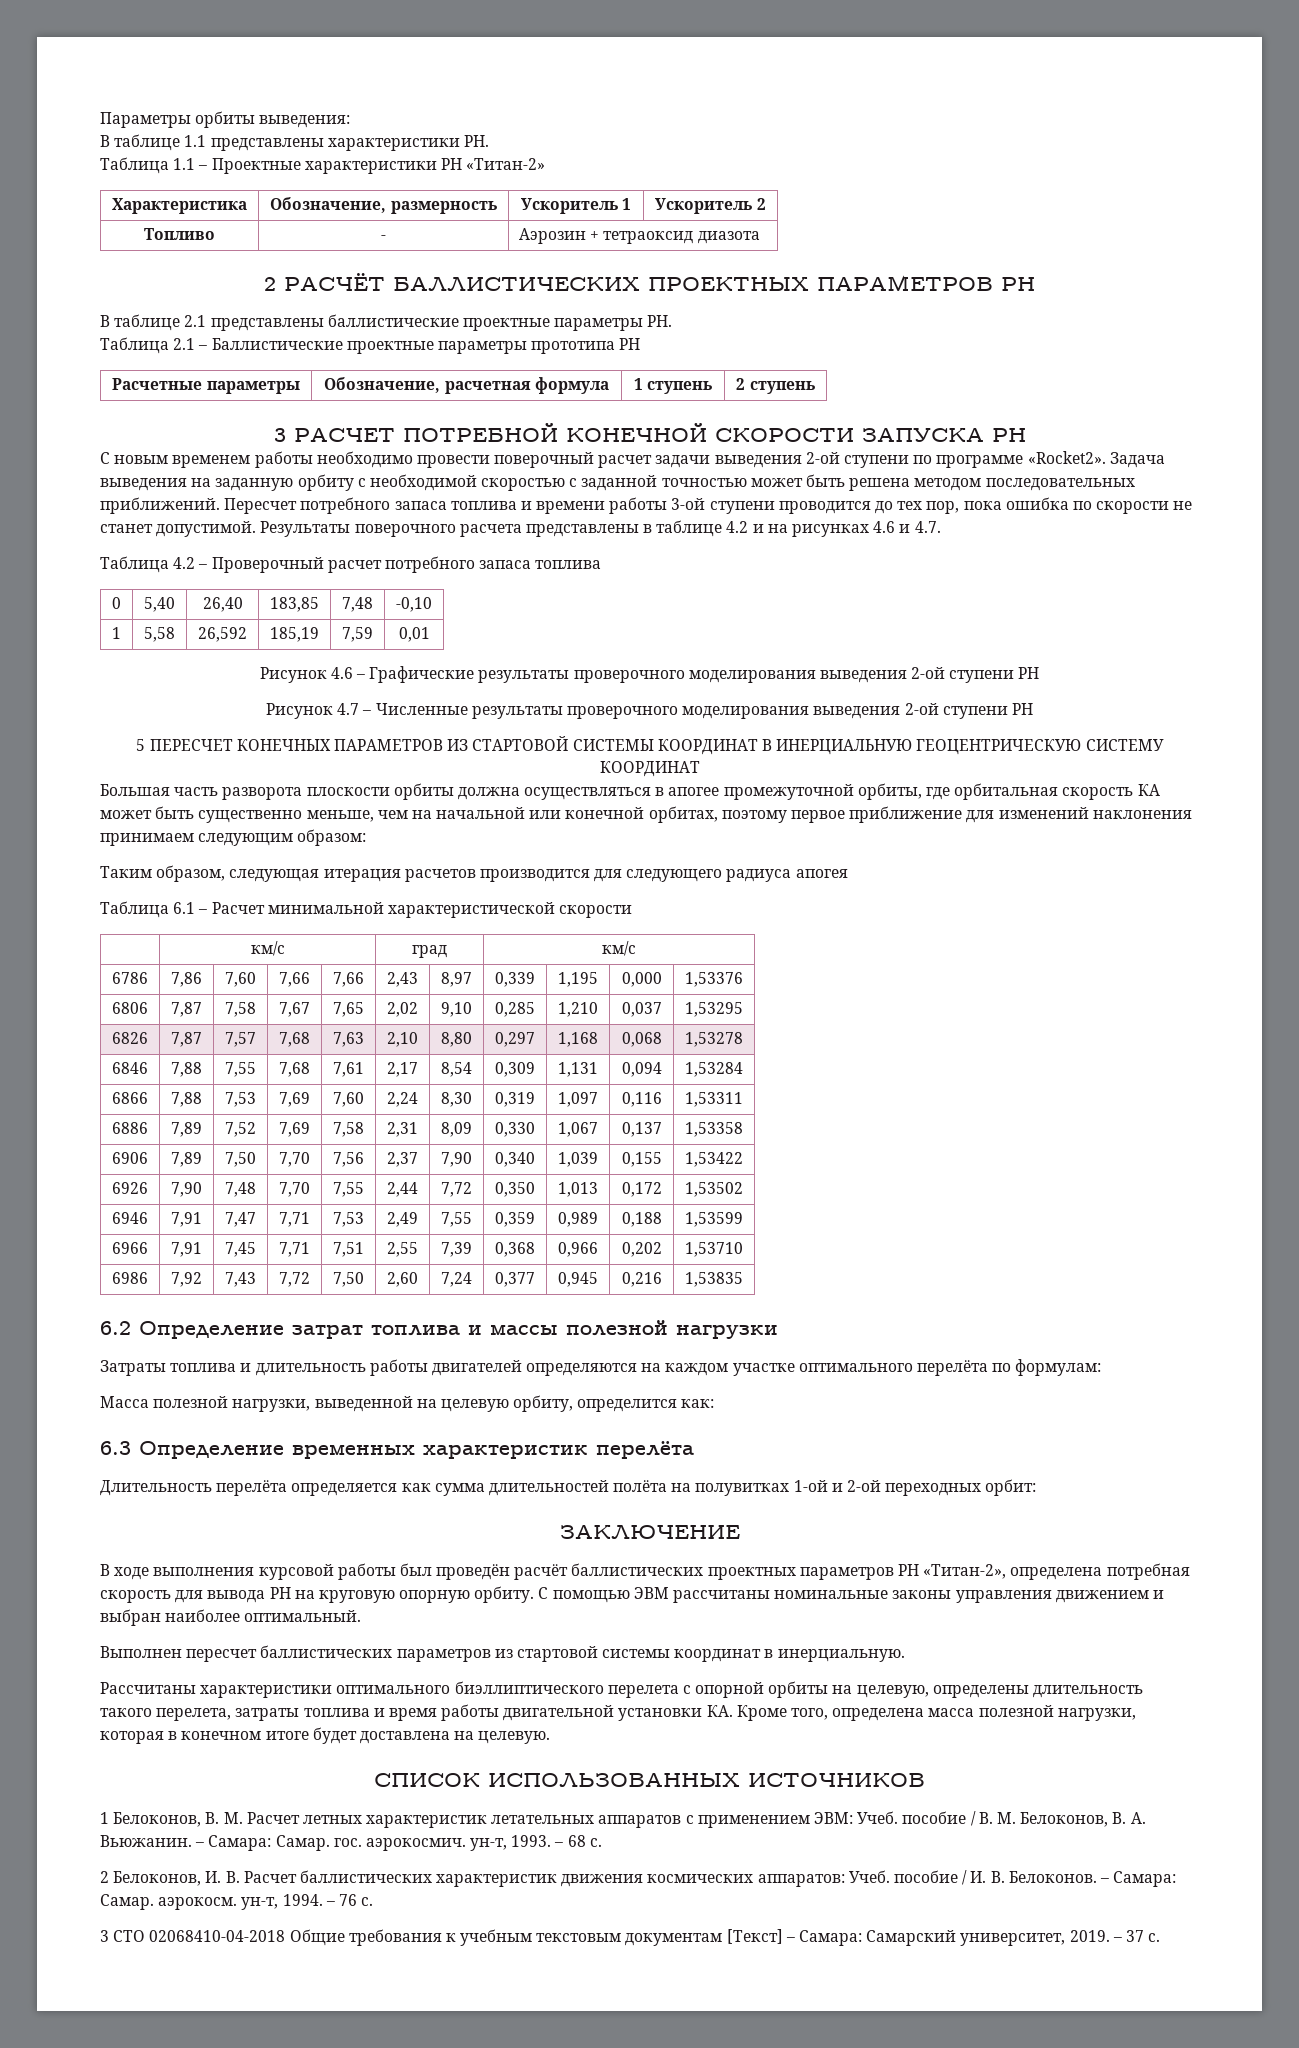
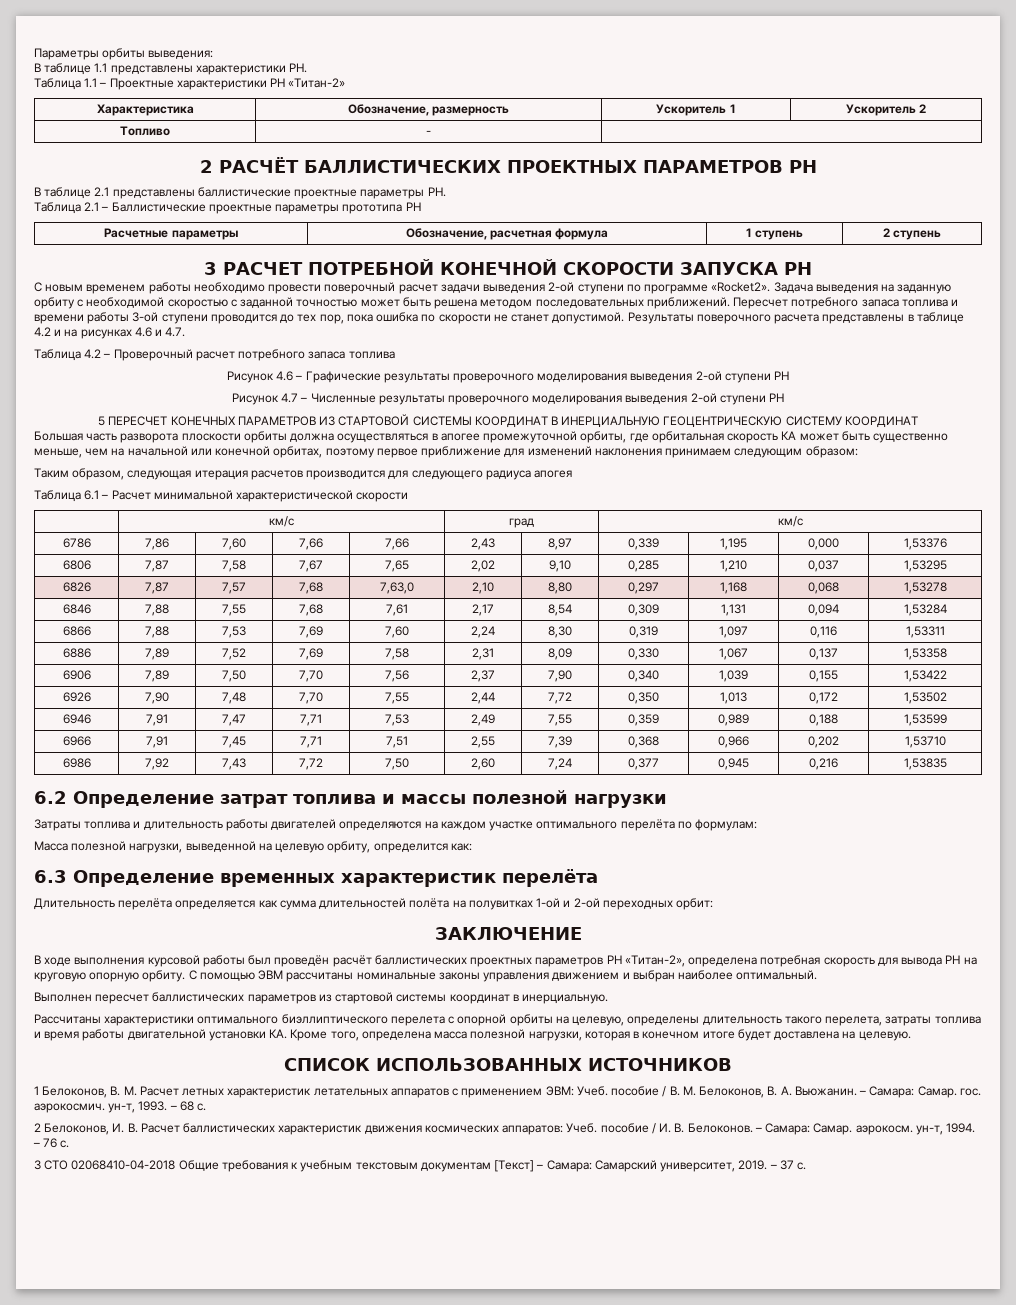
- Топливо | - | Аэрозин + тетраоксид диазота
+ Топливо | - |
- 0 | 5,40 | 26,40 | 183,85 | 7,48 | -0,10
- 1 | 5,58 | 26,592 | 185,19 | 7,59 | 0,01
- 6826 | 7,87 | 7,57 | 7,68 | 7,63 | 2,10 | 8,80 | 0,297 | 1,168 | 0,068 | 1,53278
+ 6826 | 7,87 | 7,57 | 7,68 | 7,63,0 | 2,10 | 8,80 | 0,297 | 1,168 | 0,068 | 1,53278

